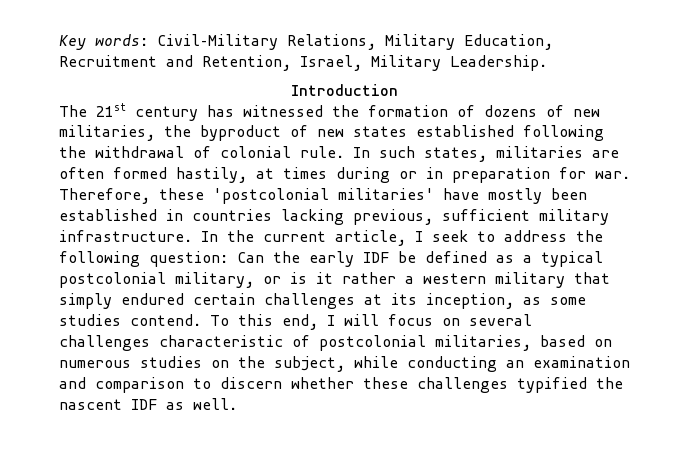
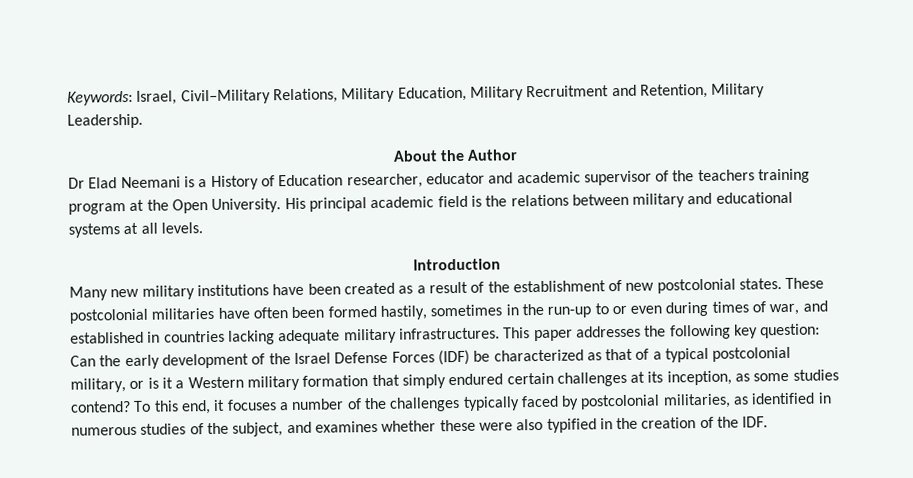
- Key words: Civil–Military Relations, Military Education, Recruitment and Retention, Israel, Military Leadership.
+ Keywords: Israel, Civil–Military Relations, Military Education, Military Recruitment and Retention, Military Leadership.
+ About the Author
+ Dr Elad Neemani is a History of Education researcher, educator and academic supervisor of the teachers training program at the Open University. His principal academic field is the relations between military and educational systems at all levels.
  Introduction
- The 21st century has witnessed the formation of dozens of new militaries, the byproduct of new states established following the withdrawal of colonial rule. In such states, militaries are often formed hastily, at times during or in preparation for war. Therefore, these 'postcolonial militaries' have mostly been established in countries lacking previous, sufficient military infrastructure. In the current article, I seek to address the following question: Can the early IDF be defined as a typical postcolonial military, or is it rather a western military that simply endured certain challenges at its inception, as some studies contend.
+ Many new military institutions have been created as a result of the establishment of new postcolonial states. These postcolonial militaries have often been formed hastily, sometimes in the run-up to or even during times of war, and established in countries lacking adequate military infrastructures. This paper addresses the following key question: Can the early development of the Israel Defense Forces (IDF) be characterized as that of a typical postcolonial military, or is it a Western military formation that simply endured certain challenges at its inception, as some studies contend?
- To this end, I will focus on several challenges characteristic of postcolonial militaries, based on numerous studies on the subject, while conducting an examination and comparison to discern whether these challenges typified the nascent IDF as well.
+ To this end, it focuses a number of the challenges typically faced by postcolonial militaries, as identified in numerous studies of the subject, and examines whether these were also typified in the creation of the IDF.

